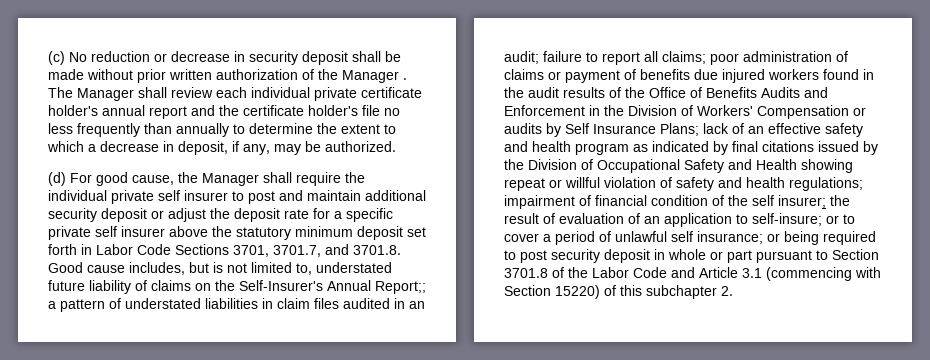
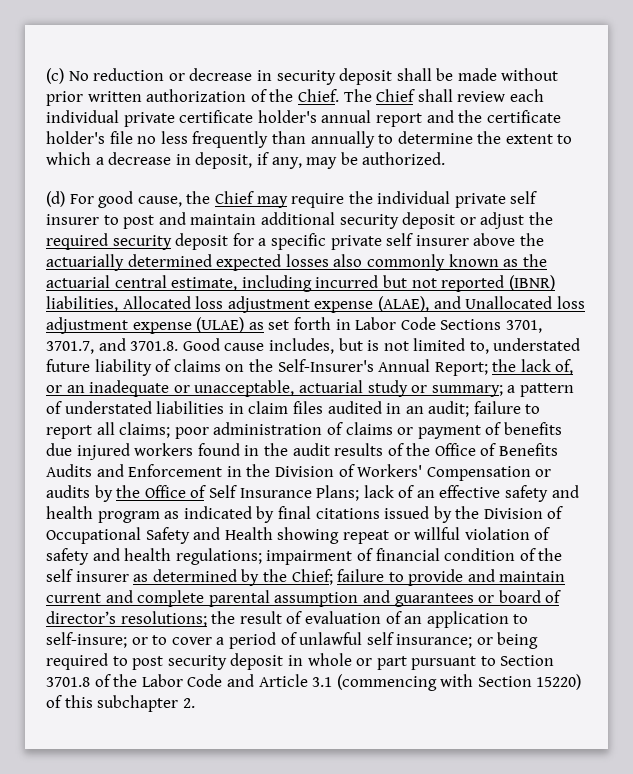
- (c) No reduction or decrease in security deposit shall be made without prior written authorization of the Manager . The Manager shall review each individual private certificate holder's annual report and the certificate holder's file no less frequently than annually to determine the extent to which a decrease in deposit, if any, may be authorized.
+ (c) No reduction or decrease in security deposit shall be made without prior written authorization of the Chief. The Chief shall review each individual private certificate holder's annual report and the certificate holder's file no less frequently than annually to determine the extent to which a decrease in deposit, if any, may be authorized.
- (d) For good cause, the Manager shall require the individual private self insurer to post and maintain additional security deposit or adjust the deposit rate for a specific private self insurer above the statutory minimum deposit set forth in Labor Code Sections 3701, 3701.7, and 3701.8. Good cause includes, but is not limited to, understated future liability of claims on the Self-Insurer's Annual Report;;
+ (d) For good cause, the Chief may require the individual private self insurer to post and maintain additional security deposit or adjust the required security deposit for a specific private self insurer above the actuarially determined expected losses also commonly known as the actuarial central estimate, including incurred but not reported (IBNR) liabilities, Allocated loss adjustment expense (ALAE), and Unallocated loss adjustment expense (ULAE) as set forth in Labor Code Sections 3701, 3701.7, and 3701.8. Good cause includes, but is not limited to, understated future liability of claims on the Self-Insurer's Annual Report; the lack of, or an inadequate or unacceptable, actuarial study or summary;
- poor administration of claims or payment of benefits due injured workers found in the audit results of the Office of Benefits Audits and Enforcement in the Division of Workers' Compensation or audits by Self Insurance Plans;
+ poor administration of claims or payment of benefits due injured workers found in the audit results of the Office of Benefits Audits and Enforcement in the Division of Workers' Compensation or audits by the Office of Self Insurance Plans;
- impairment of financial condition of the self insurer;
+ impairment of financial condition of the self insurer as determined by the Chief; failure to provide and maintain current and complete parental assumption and guarantees or board of director’s resolutions;

